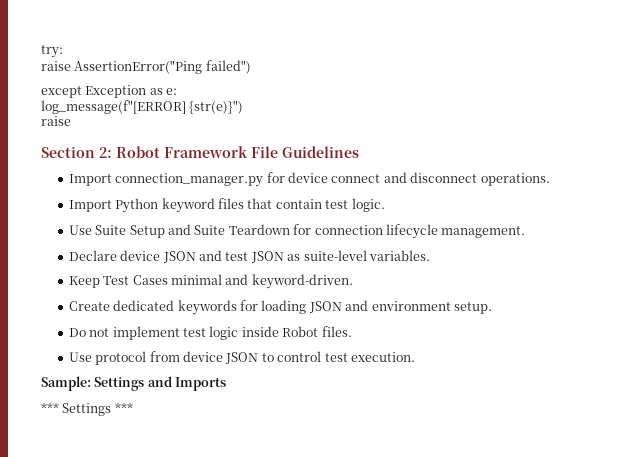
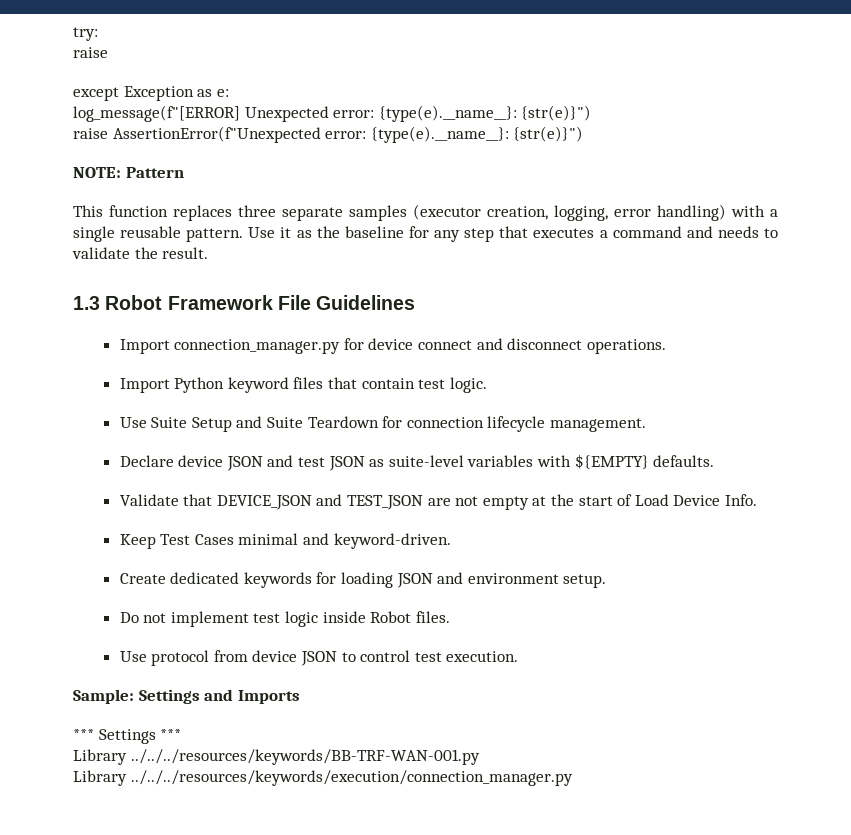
  try:
- raise AssertionError("Ping failed")
+ raise
- log_message(f"[ERROR] {str(e)}")
- raise
- Section 2: Robot Framework File Guidelines
+ log_message(f"[ERROR] Unexpected error: {type(e).__name__}: {str(e)}")
+ raise AssertionError(f"Unexpected error: {type(e).__name__}: {str(e)}")
+ NOTE: Pattern
+ This function replaces three separate samples (executor creation, logging, error handling) with a single reusable pattern. Use it as the baseline for any step that executes a command and needs to validate the result.
+ 1.3 Robot Framework File Guidelines
- Declare device JSON and test JSON as suite-level variables.
+ Declare device JSON and test JSON as suite-level variables with ${EMPTY} defaults.
+ Validate that DEVICE_JSON and TEST_JSON are not empty at the start of Load Device Info.
+ Library ../../../resources/keywords/BB-TRF-WAN-001.py
+ Library ../../../resources/keywords/execution/connection_manager.py

